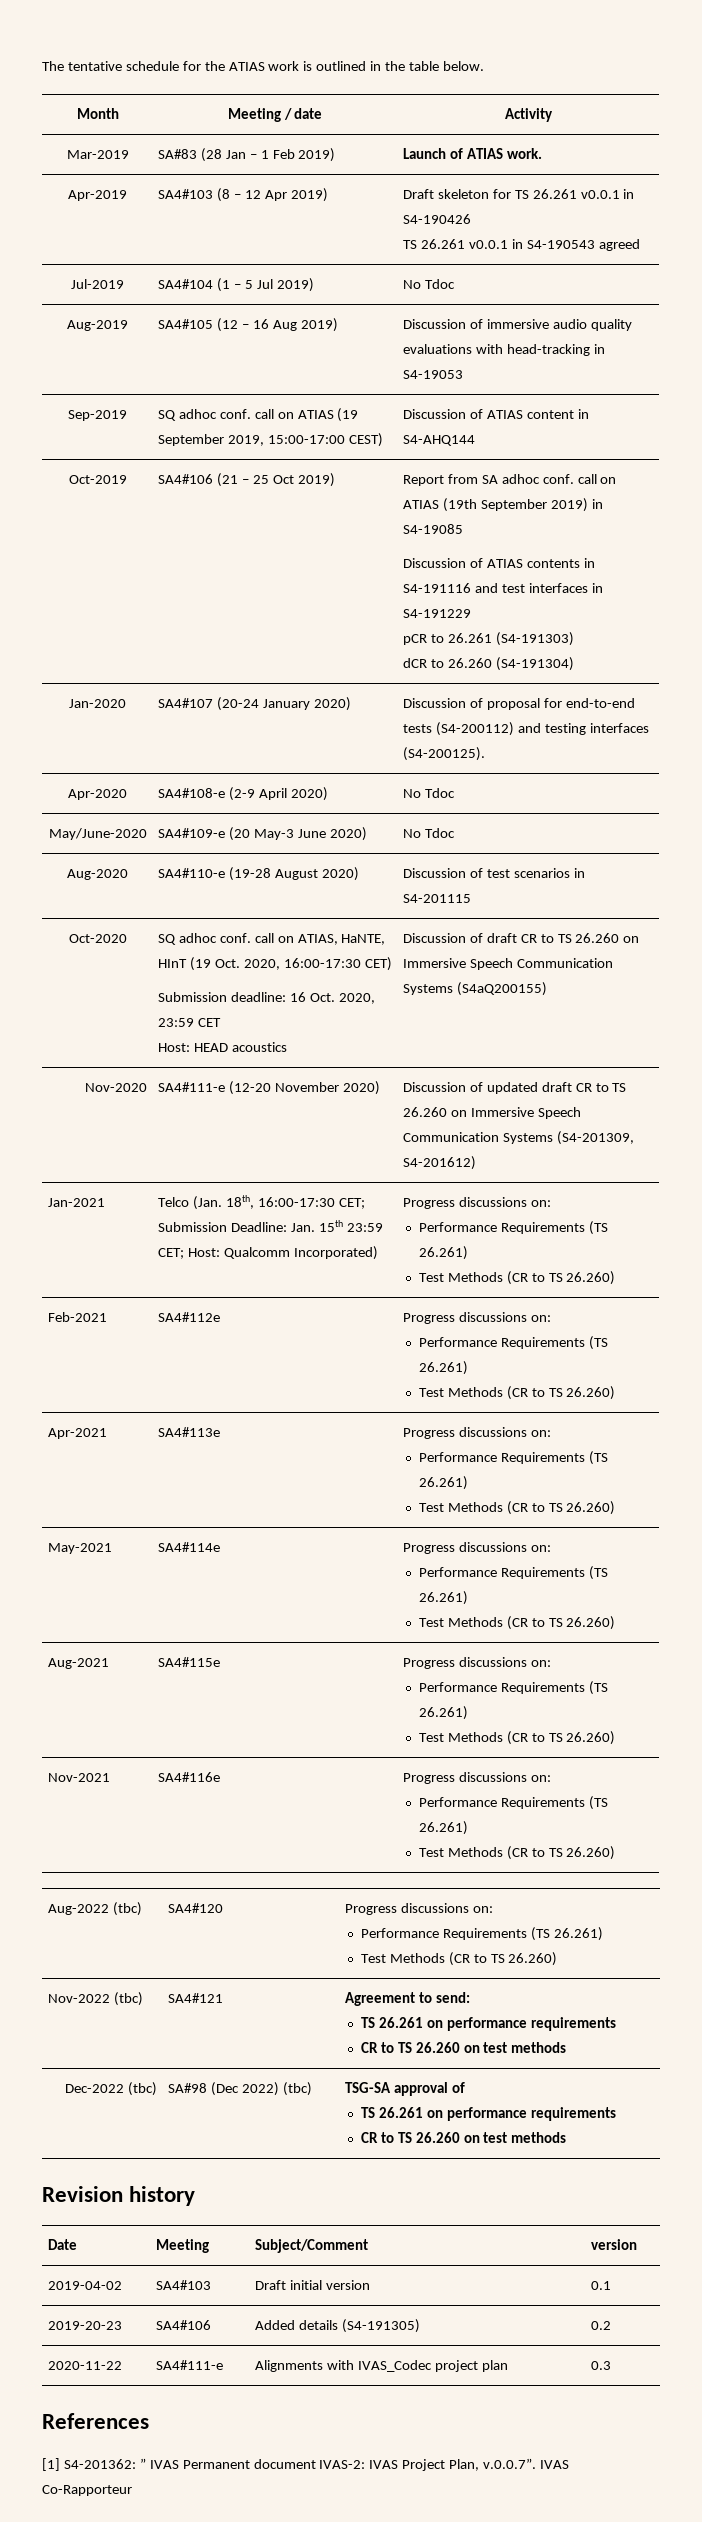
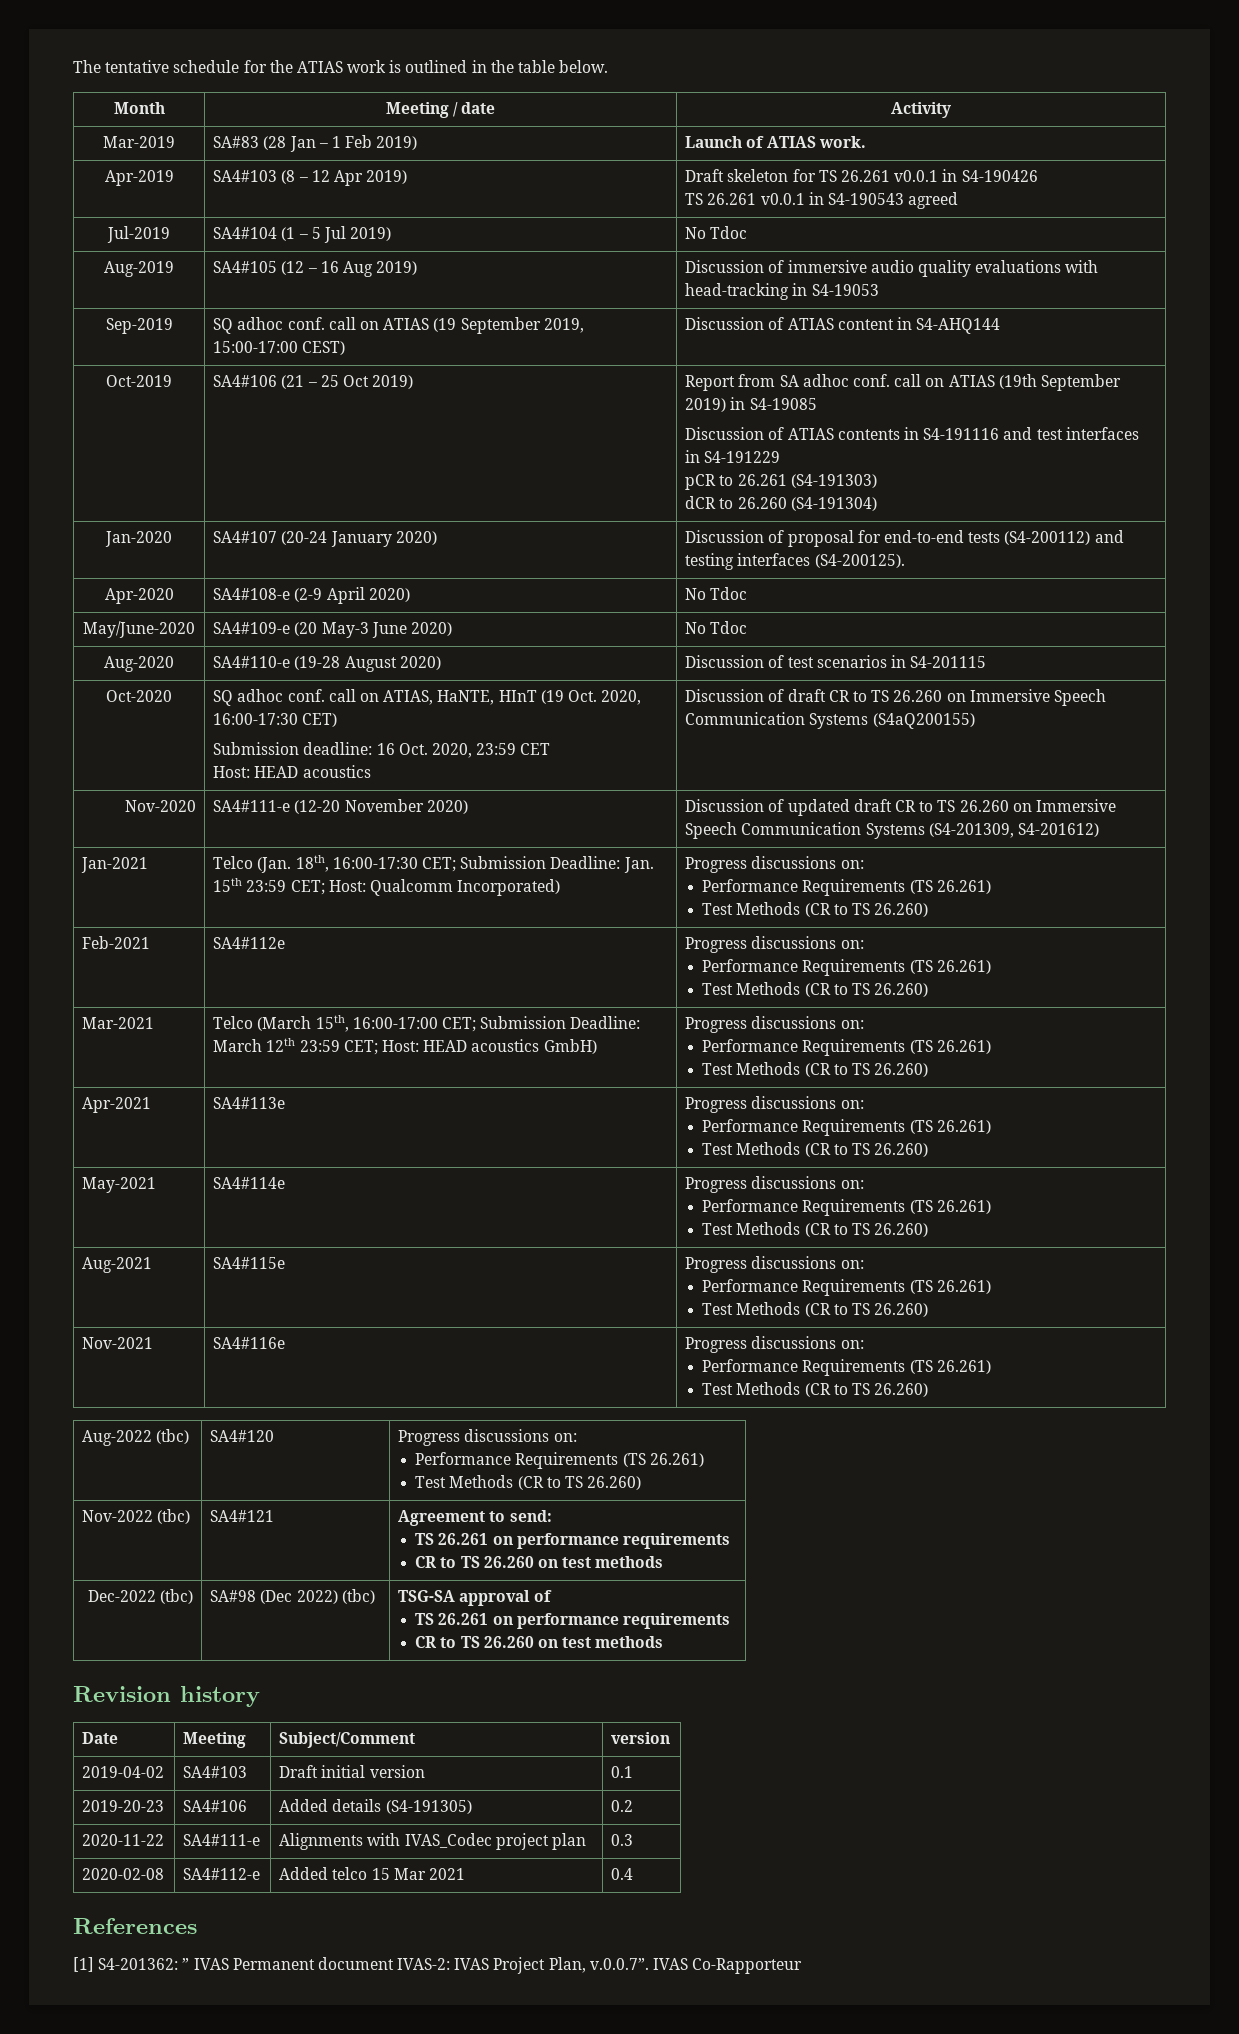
+ Mar-2021 | Telco (March 15th, 16:00-17:00 CET; Submission Deadline: March 12th 23:59 CET; Host: HEAD acoustics GmbH) | Progress discussions on:
+ Performance Requirements (TS 26.261)
+ Test Methods (CR to TS 26.260)
+ 2020-02-08 | SA4#112-e | Added telco 15 Mar 2021 | 0.4

